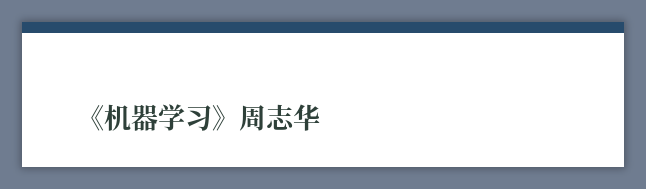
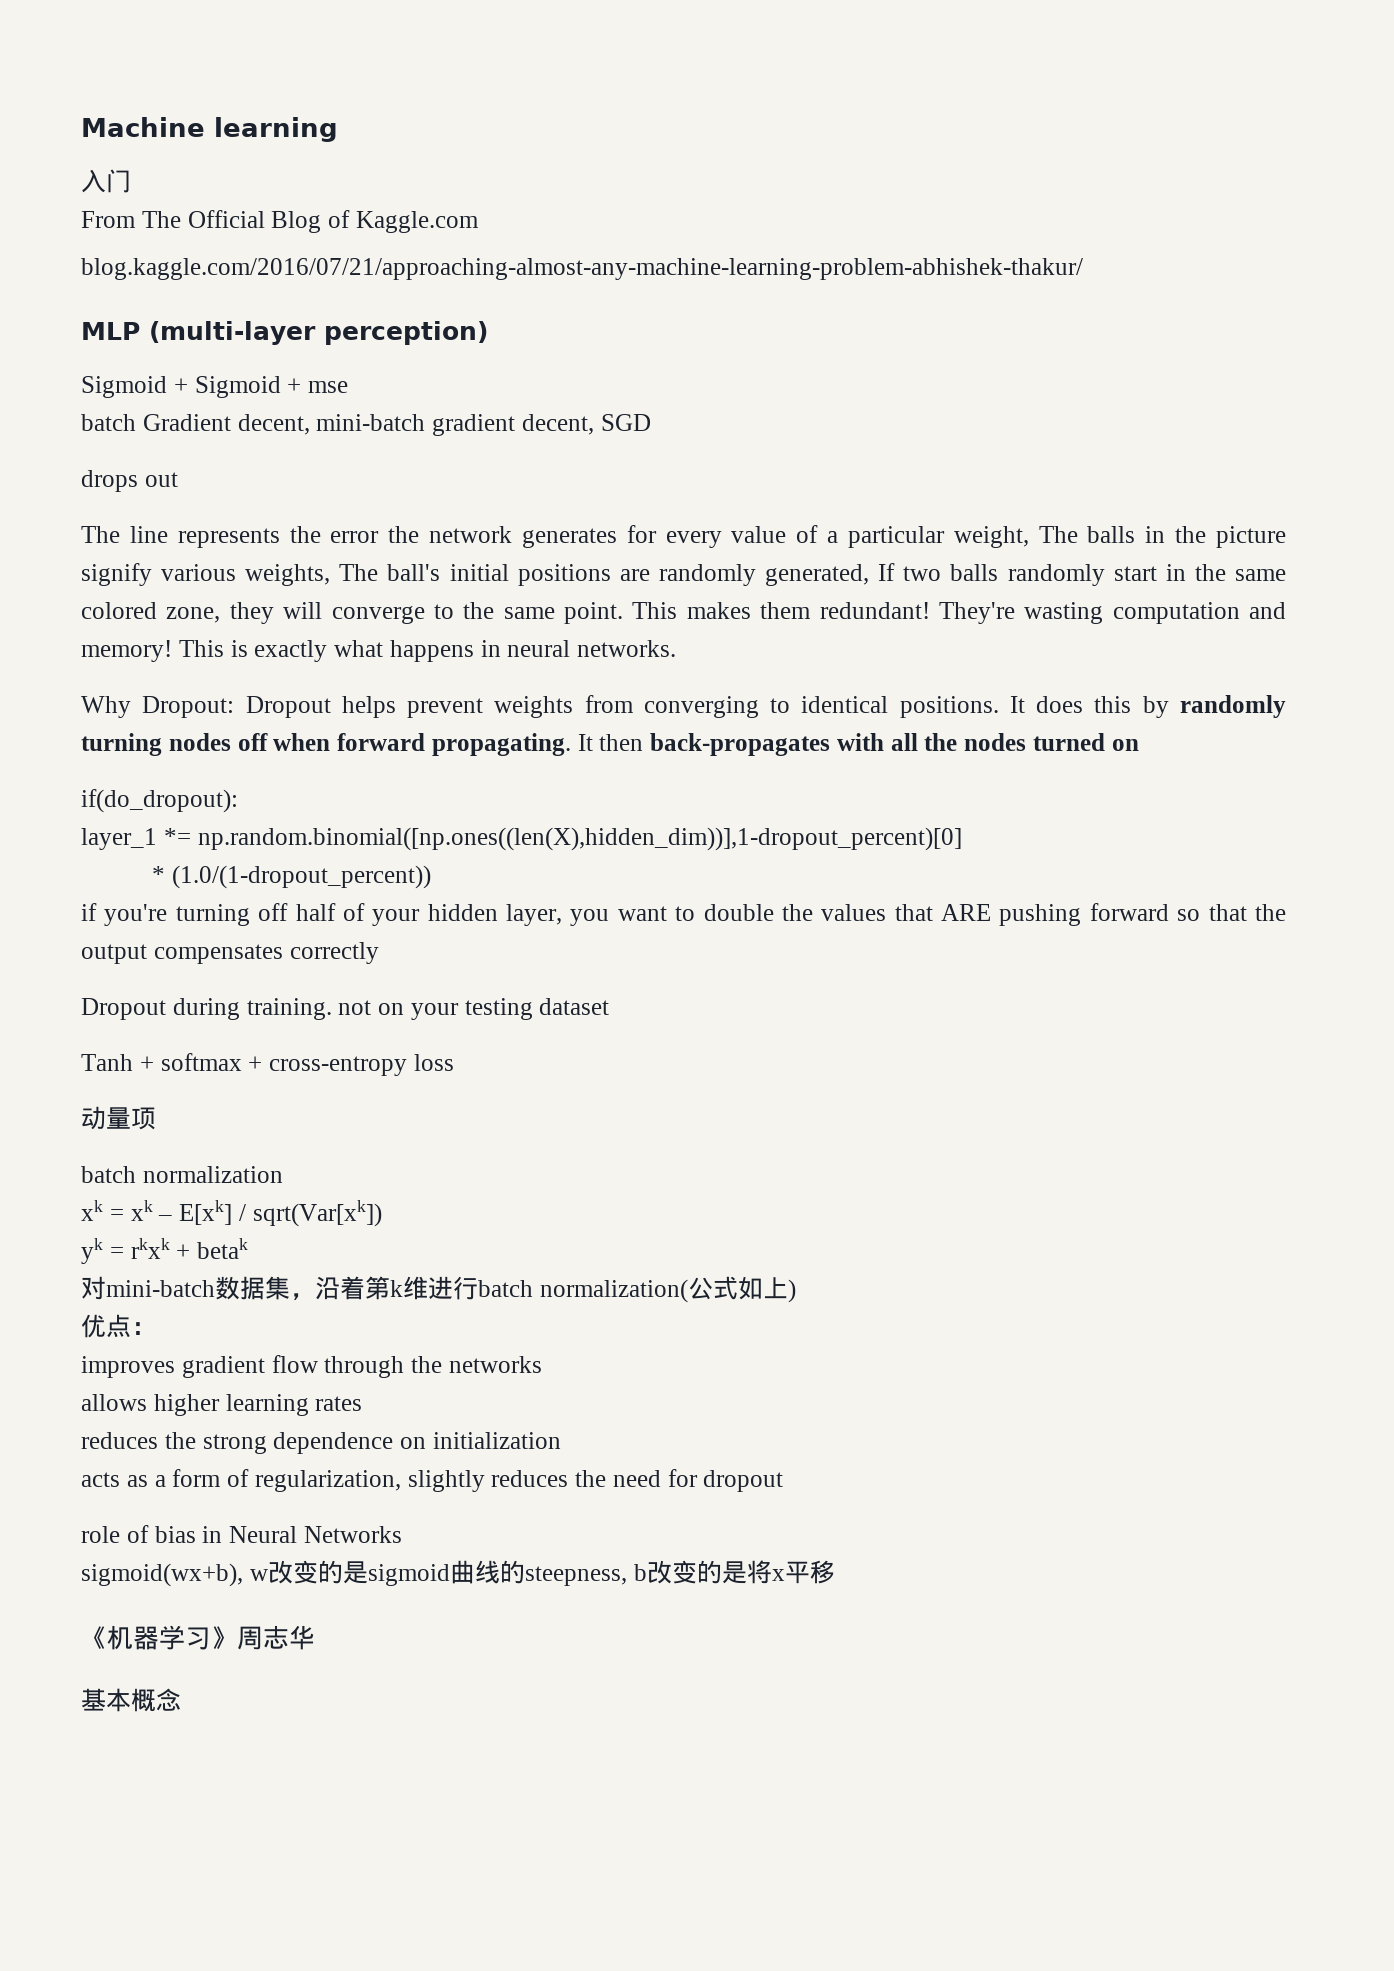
+ Machine learning
+ 入门
+ From The Official Blog of Kaggle.com
+ blog.kaggle.com/2016/07/21/approaching-almost-any-machine-learning-problem-abhishek-thakur/
+ MLP (multi-layer perception)
+ Sigmoid + Sigmoid + mse
+ batch Gradient decent, mini-batch gradient decent, SGD
+ drops out
+ The line represents the error the network generates for every value of a particular weight, The balls in the picture signify various weights, The ball's initial positions are randomly generated, If two balls randomly start in the same colored zone, they will converge to the same point. This makes them redundant! They're wasting computation and memory! This is exactly what happens in neural networks.
+ Why Dropout: Dropout helps prevent weights from converging to identical positions. It does this by randomly turning nodes off when forward propagating. It then back-propagates with all the nodes turned on
+ if(do_dropout):
+ layer_1 *= np.random.binomial([np.ones((len(X),hidden_dim))],1-dropout_percent)[0]
+ * (1.0/(1-dropout_percent))
+ if you're turning off half of your hidden layer, you want to double the values that ARE pushing forward so that the output compensates correctly
+ Dropout during training. not on your testing dataset
+ Tanh + softmax + cross-entropy loss
+ 动量项
+ batch normalization
+ xk = xk – E[xk] / sqrt(Var[xk])
+ yk = rkxk + betak
+ 对mini-batch数据集，沿着第k维进行batch normalization(公式如上)
+ 优点：
+ improves gradient flow through the networks
+ allows higher learning rates
+ reduces the strong dependence on initialization
+ acts as a form of regularization, slightly reduces the need for dropout
+ role of bias in Neural Networks
+ sigmoid(wx+b), w改变的是sigmoid曲线的steepness, b改变的是将x平移
+ 基本概念

